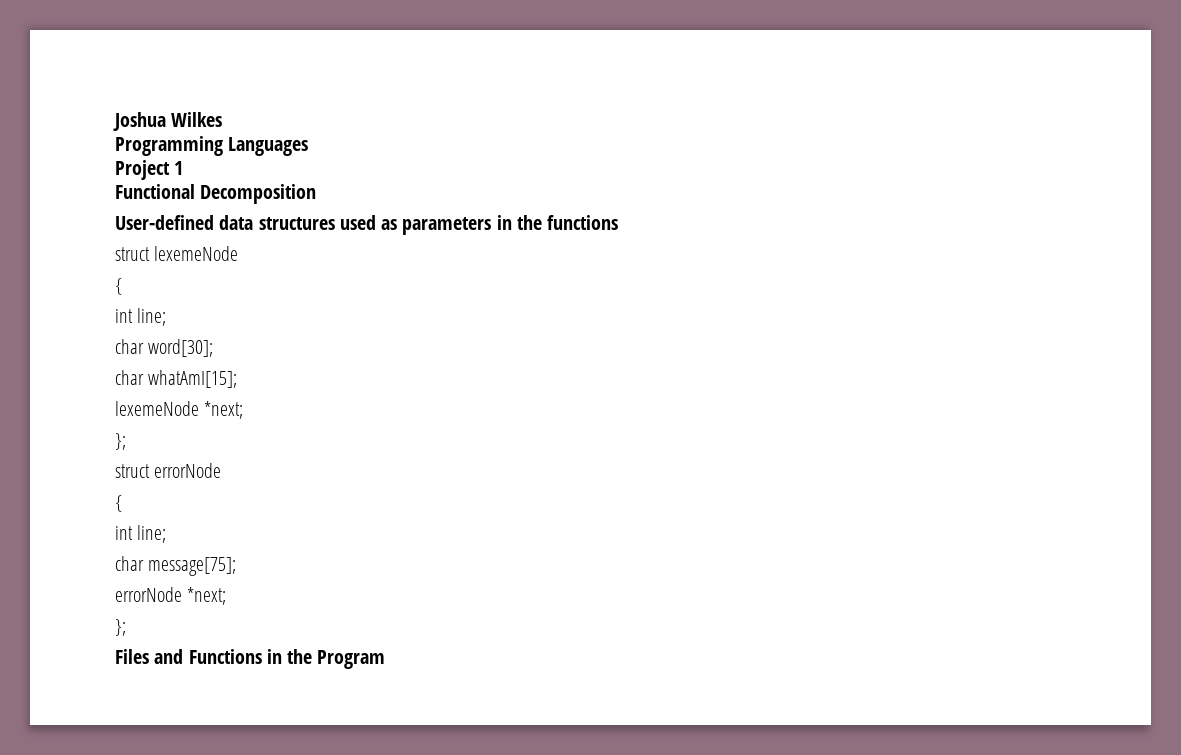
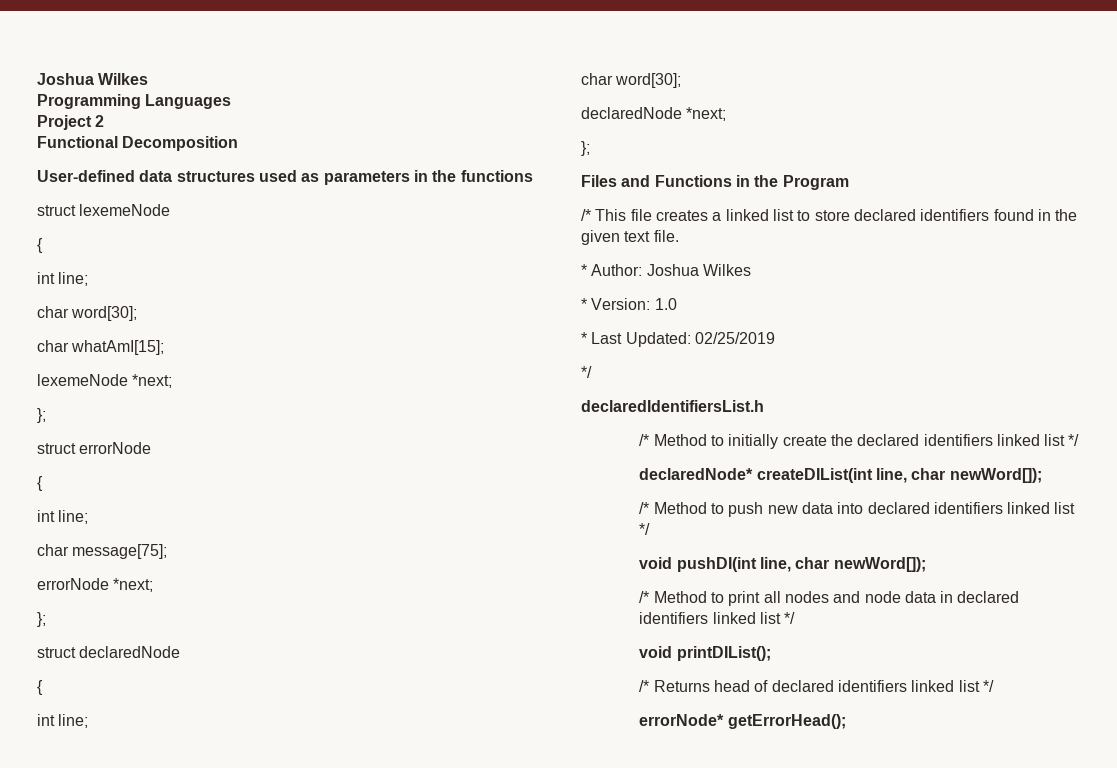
- Project 1
+ Project 2
+ struct declaredNode
+ {
+ int line;
+ char word[30];
+ declaredNode *next;
+ };
+ /* This file creates a linked list to store declared identifiers found in the given text file.
+ * Author: Joshua Wilkes
+ * Version: 1.0
+ * Last Updated: 02/25/2019
+ */
+ declaredIdentifiersList.h
+ /* Method to initially create the declared identifiers linked list */
+ declaredNode* createDIList(int line, char newWord[]);
+ /* Method to push new data into declared identifiers linked list */
+ void pushDI(int line, char newWord[]);
+ /* Method to print all nodes and node data in declared identifiers linked list */
+ void printDIList();
+ /* Returns head of declared identifiers linked list */
+ errorNode* getErrorHead();

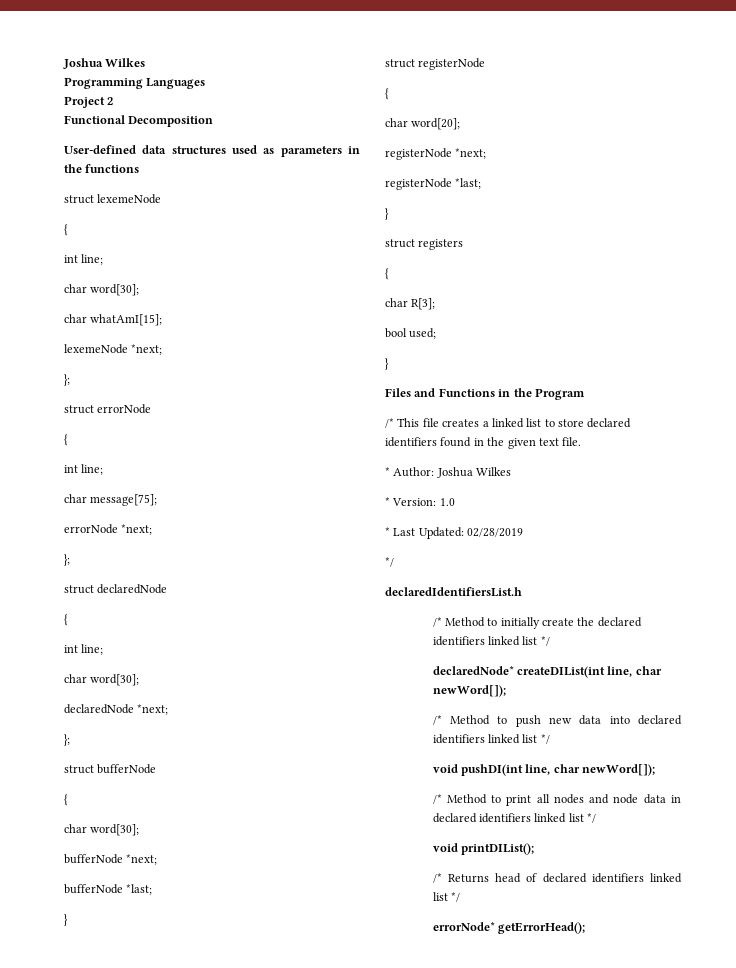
+ struct bufferNode
+ {
+ char word[30];
+ bufferNode *next;
+ bufferNode *last;
+ }
+ struct registerNode
+ {
+ char word[20];
+ registerNode *next;
+ registerNode *last;
+ }
+ struct registers
+ {
+ char R[3];
+ bool used;
+ }
- * Last Updated: 02/25/2019
+ * Last Updated: 02/28/2019

